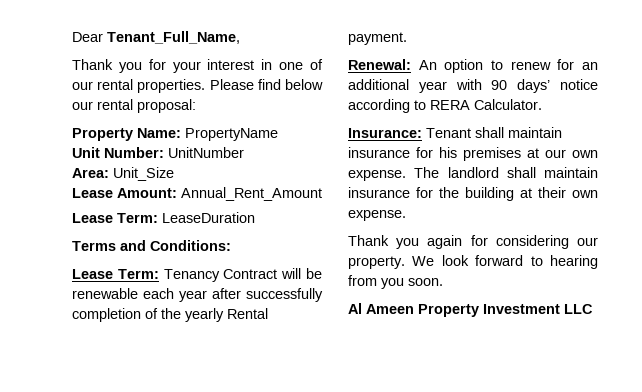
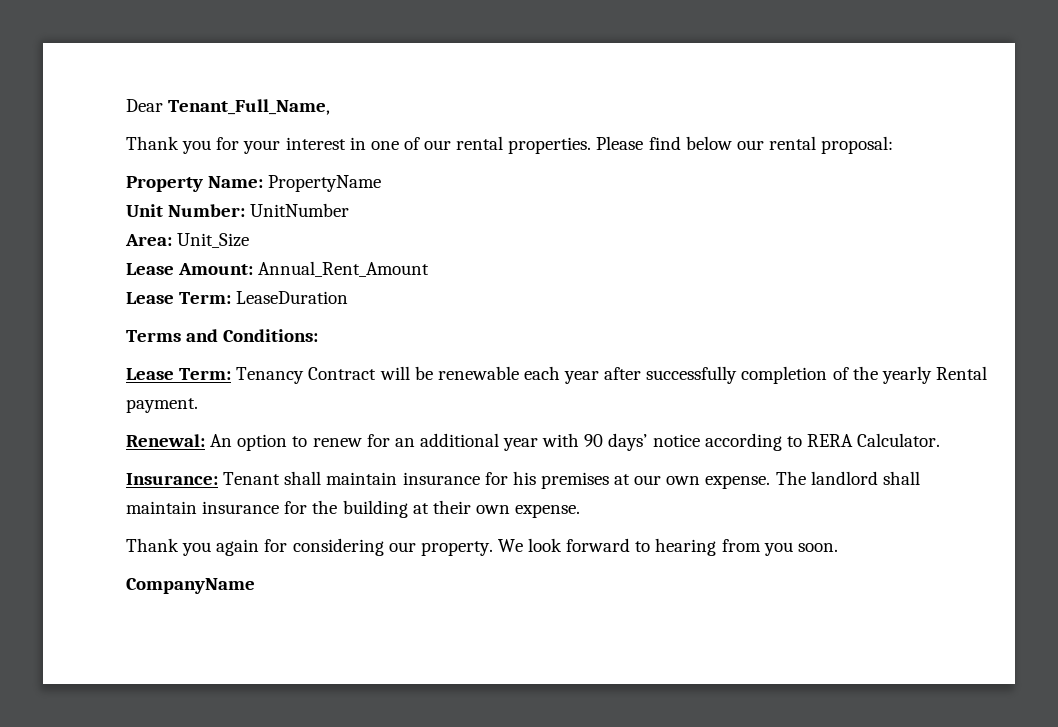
- Al Ameen Property Investment LLC
+ CompanyName

